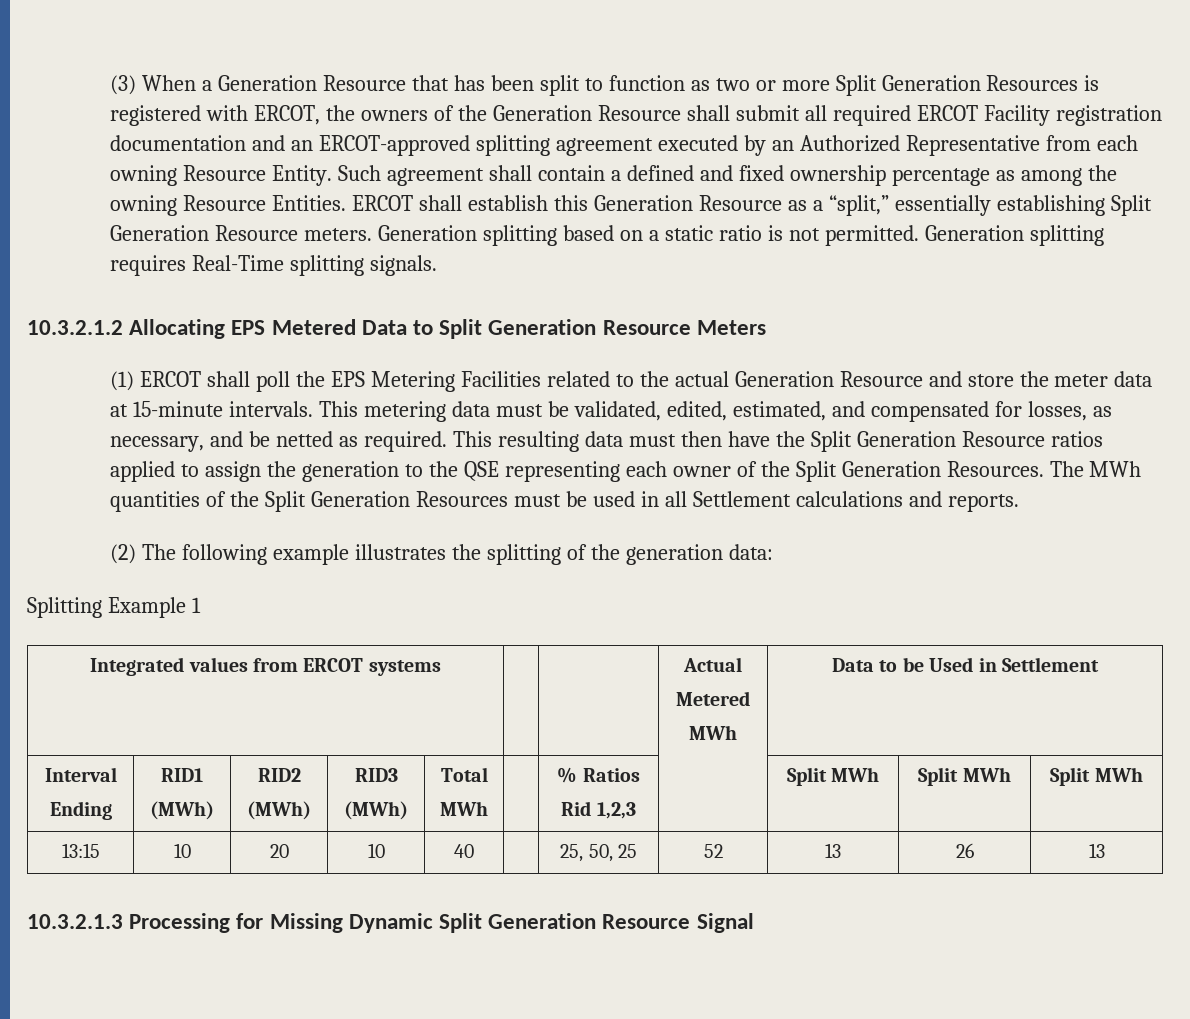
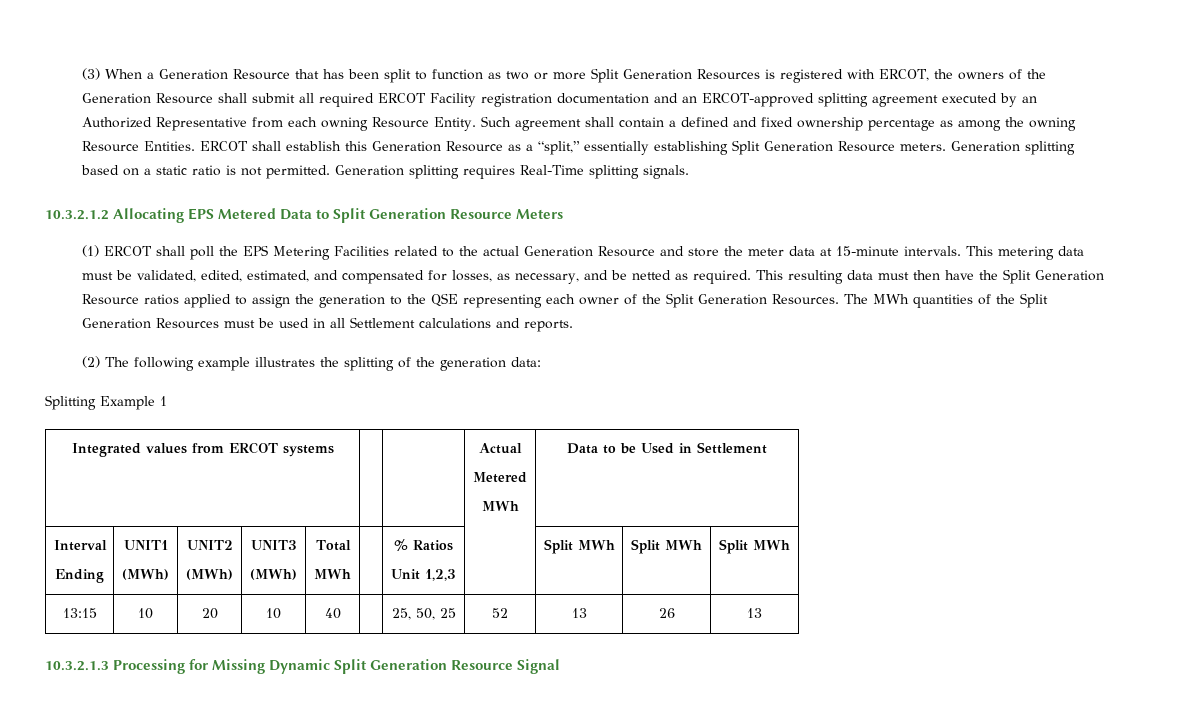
  Interval
- Ending | RID1
- (MWh) | RID2
- (MWh) | RID3
+ Ending | UNIT1
+ (MWh) | UNIT2
+ (MWh) | UNIT3
  (MWh) | Total
  MWh | | % Ratios
- Rid 1,2,3 | | Split MWh | Split MWh | Split MWh
+ Unit 1,2,3 | | Split MWh | Split MWh | Split MWh

